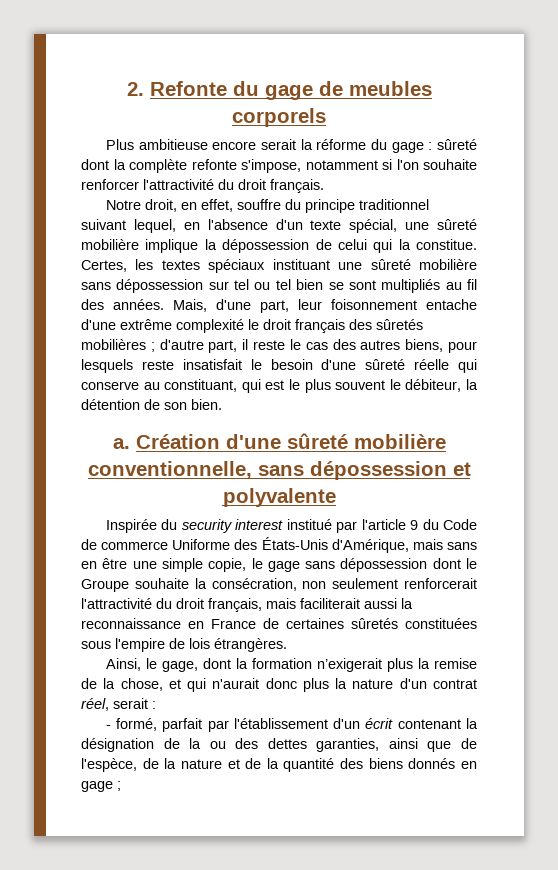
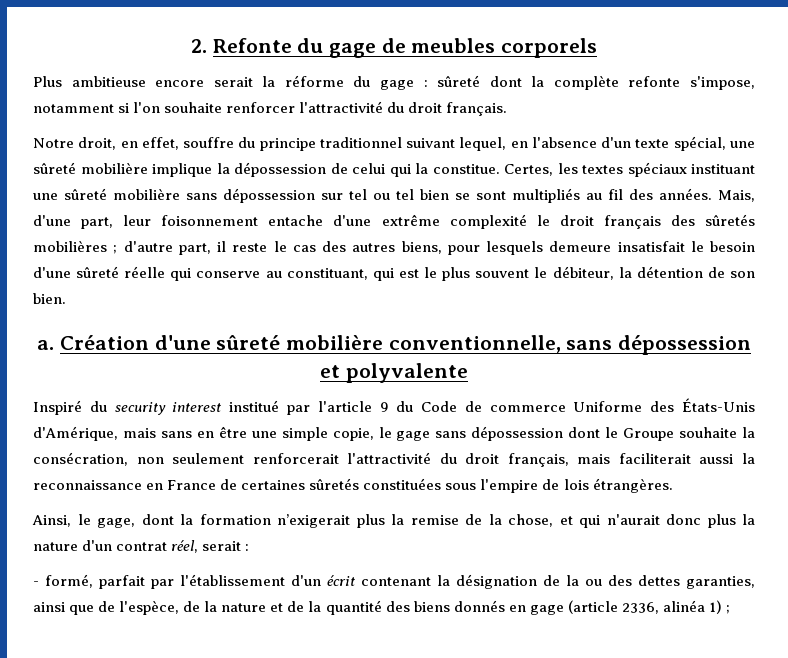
- Mais, d'une part, leur foisonnement entache d'une extrême complexité le droit français des sûretés mobilières ; d'autre part, il reste le cas des autres biens, pour lesquels reste insatisfait le besoin d'une sûreté réelle qui conserve au constituant, qui est le plus souvent le débiteur, la détention de son bien.
+ Mais, d'une part, leur foisonnement entache d'une extrême complexité le droit français des sûretés mobilières ; d'autre part, il reste le cas des autres biens, pour lesquels demeure insatisfait le besoin d'une sûreté réelle qui conserve au constituant, qui est le plus souvent le débiteur, la détention de son bien.
- Inspirée du security interest institué par l'article 9 du Code de commerce Uniforme des États-Unis d'Amérique, mais sans en être une simple copie, le gage sans dépossession dont le Groupe souhaite la consécration, non seulement renforcerait l'attractivité du droit français, mais faciliterait aussi la reconnaissance en France de certaines sûretés constituées sous l'empire de lois étrangères.
+ Inspiré du security interest institué par l'article 9 du Code de commerce Uniforme des États-Unis d'Amérique, mais sans en être une simple copie, le gage sans dépossession dont le Groupe souhaite la consécration, non seulement renforcerait l'attractivité du droit français, mais faciliterait aussi la reconnaissance en France de certaines sûretés constituées sous l'empire de lois étrangères.
- - formé, parfait par l'établissement d'un écrit contenant la désignation de la ou des dettes garanties, ainsi que de l'espèce, de la nature et de la quantité des biens donnés en gage ;
+ - formé, parfait par l'établissement d'un écrit contenant la désignation de la ou des dettes garanties, ainsi que de l'espèce, de la nature et de la quantité des biens donnés en gage (article 2336, alinéa 1) ;

